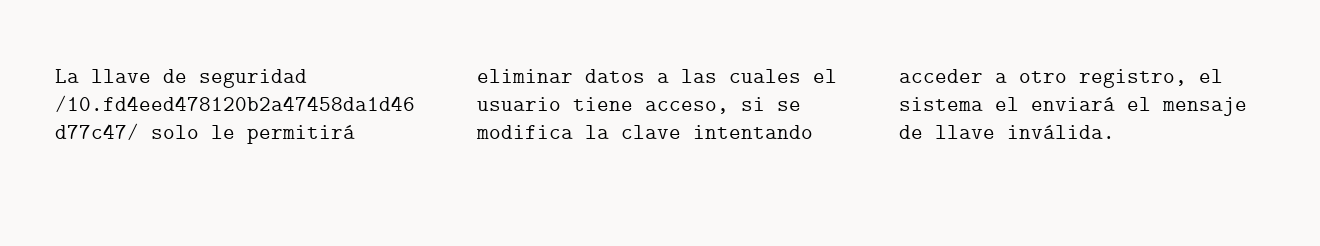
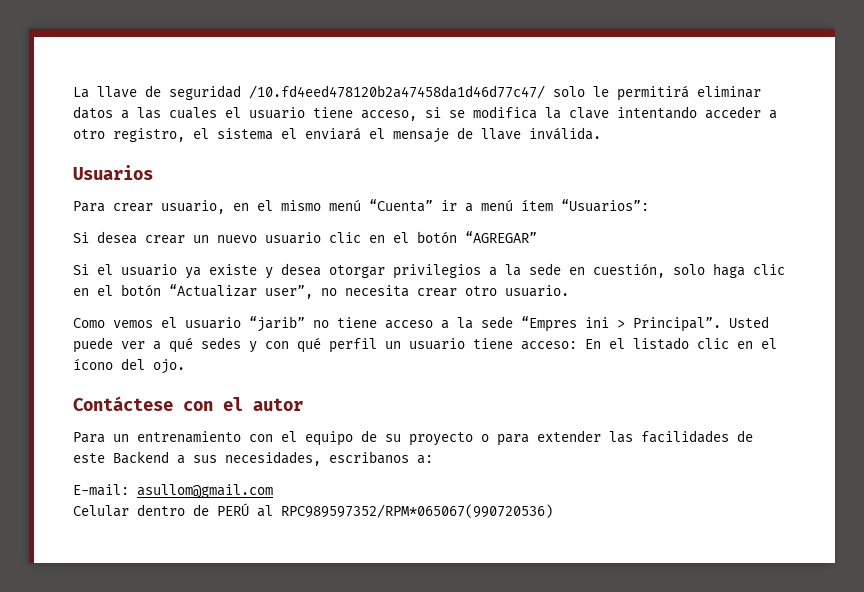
+ Usuarios
+ Para crear usuario, en el mismo menú “Cuenta” ir a menú ítem “Usuarios”:
+ Si desea crear un nuevo usuario clic en el botón “AGREGAR”
+ Si el usuario ya existe y desea otorgar privilegios a la sede en cuestión, solo haga clic en el botón “Actualizar user”, no necesita crear otro usuario.
+ Como vemos el usuario “jarib” no tiene acceso a la sede “Empres ini > Principal”. Usted puede ver a qué sedes y con qué perfil un usuario tiene acceso: En el listado clic en el ícono del ojo.
+ Contáctese con el autor
+ Para un entrenamiento con el equipo de su proyecto o para extender las facilidades de este Backend a sus necesidades, escribanos a:
+ E-mail: asullom@gmail.com
+ Celular dentro de PERÚ al RPC989597352/RPM*065067(990720536)

